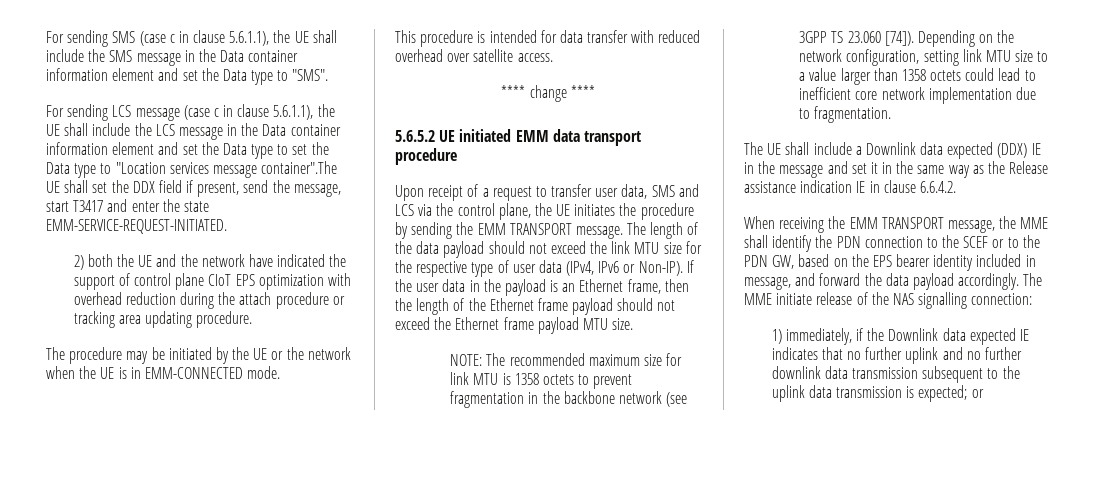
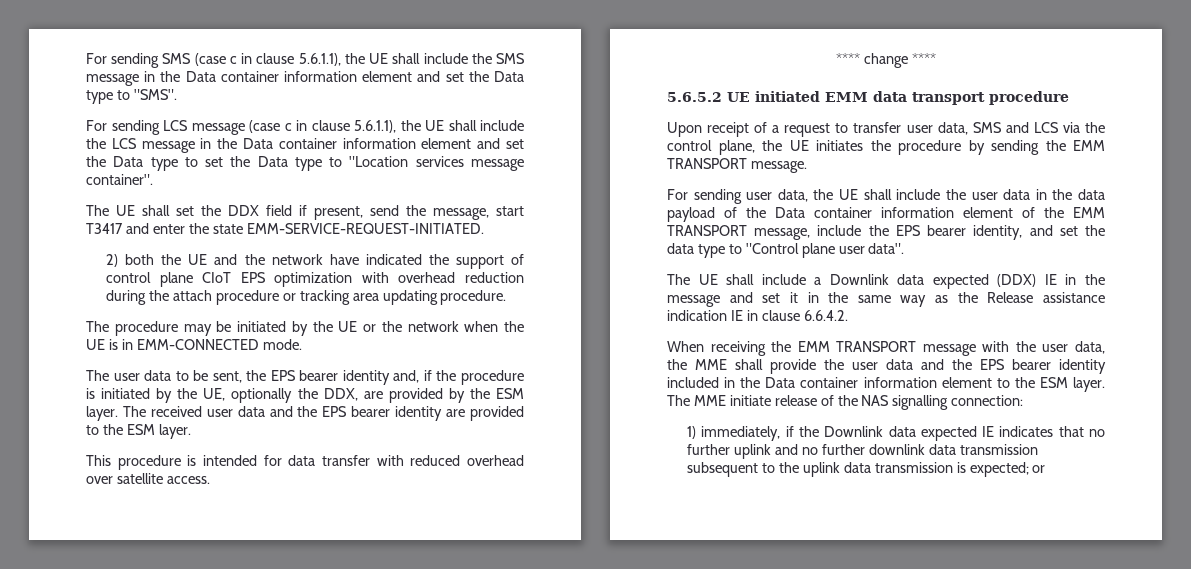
- For sending LCS message (case c in clause 5.6.1.1), the UE shall include the LCS message in the Data container information element and set the Data type to set the Data type to "Location services message container".The UE shall set the DDX field if present, send the message, start T3417 and enter the state EMM-SERVICE-REQUEST-INITIATED.
+ For sending LCS message (case c in clause 5.6.1.1), the UE shall include the LCS message in the Data container information element and set the Data type to set the Data type to "Location services message container".
+ The UE shall set the DDX field if present, send the message, start T3417 and enter the state EMM-SERVICE-REQUEST-INITIATED.
+ The user data to be sent, the EPS bearer identity and, if the procedure is initiated by the UE, optionally the DDX, are provided by the ESM layer. The received user data and the EPS bearer identity are provided to the ESM layer.
- Upon receipt of a request to transfer user data, SMS and LCS via the control plane, the UE initiates the procedure by sending the EMM TRANSPORT message. The length of the data payload should not exceed the link MTU size for the respective type of user data (IPv4, IPv6 or Non-IP). If the user data in the payload is an Ethernet frame, then the length of the Ethernet frame payload should not exceed the Ethernet frame payload MTU size.
- NOTE: The recommended maximum size for link MTU is 1358 octets to prevent fragmentation in the backbone network (see 3GPP TS 23.060 [74]). Depending on the network configuration, setting link MTU size to a value larger than 1358 octets could lead to inefficient core network implementation due to fragmentation.
+ Upon receipt of a request to transfer user data, SMS and LCS via the control plane, the UE initiates the procedure by sending the EMM TRANSPORT message.
+ For sending user data, the UE shall include the user data in the data payload of the Data container information element of the EMM TRANSPORT message, include the EPS bearer identity, and set the data type to "Control plane user data".
- When receiving the EMM TRANSPORT message, the MME shall identify the PDN connection to the SCEF or to the PDN GW, based on the EPS bearer identity included in message, and forward the data payload accordingly.
+ When receiving the EMM TRANSPORT message with the user data, the MME shall provide the user data and the EPS bearer identity included in the Data container information element to the ESM layer.

